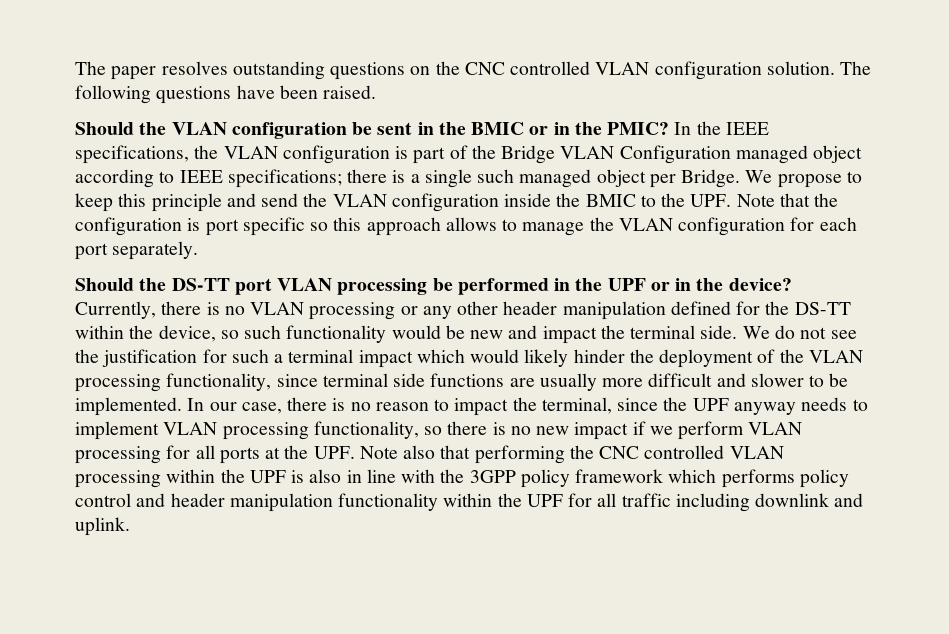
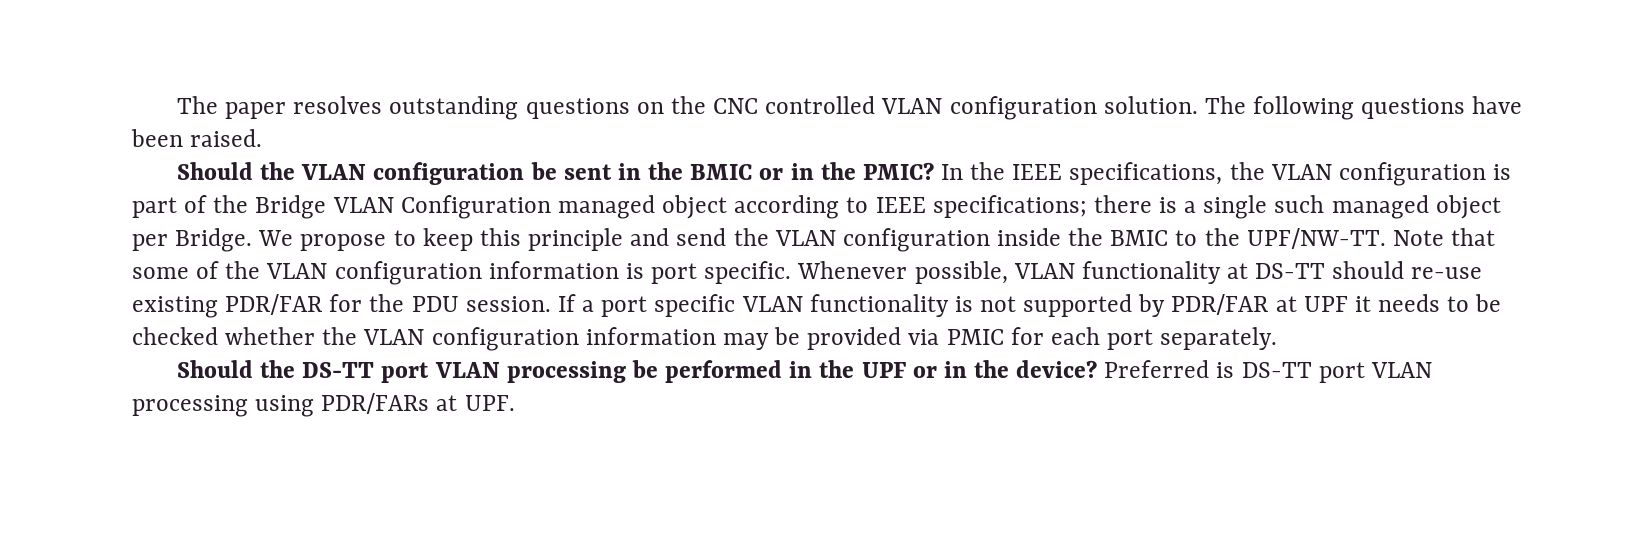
- We propose to keep this principle and send the VLAN configuration inside the BMIC to the UPF. Note that the configuration is port specific so this approach allows to manage the VLAN configuration for each port separately.
+ We propose to keep this principle and send the VLAN configuration inside the BMIC to the UPF/NW-TT. Note that some of the VLAN configuration information is port specific. Whenever possible, VLAN functionality at DS-TT should re-use existing PDR/FAR for the PDU session. If a port specific VLAN functionality is not supported by PDR/FAR at UPF it needs to be checked whether the VLAN configuration information may be provided via PMIC for each port separately.
- Currently, there is no VLAN processing or any other header manipulation defined for the DS-TT within the device, so such functionality would be new and impact the terminal side. We do not see the justification for such a terminal impact which would likely hinder the deployment of the VLAN processing functionality, since terminal side functions are usually more difficult and slower to be implemented. In our case, there is no reason to impact the terminal, since the UPF anyway needs to implement VLAN processing functionality, so there is no new impact if we perform VLAN processing for all ports at the UPF. Note also that performing the CNC controlled VLAN processing within the UPF is also in line with the 3GPP policy framework which performs policy control and header manipulation functionality within the UPF for all traffic including downlink and uplink.
+ Preferred is DS-TT port VLAN processing using PDR/FARs at UPF.

